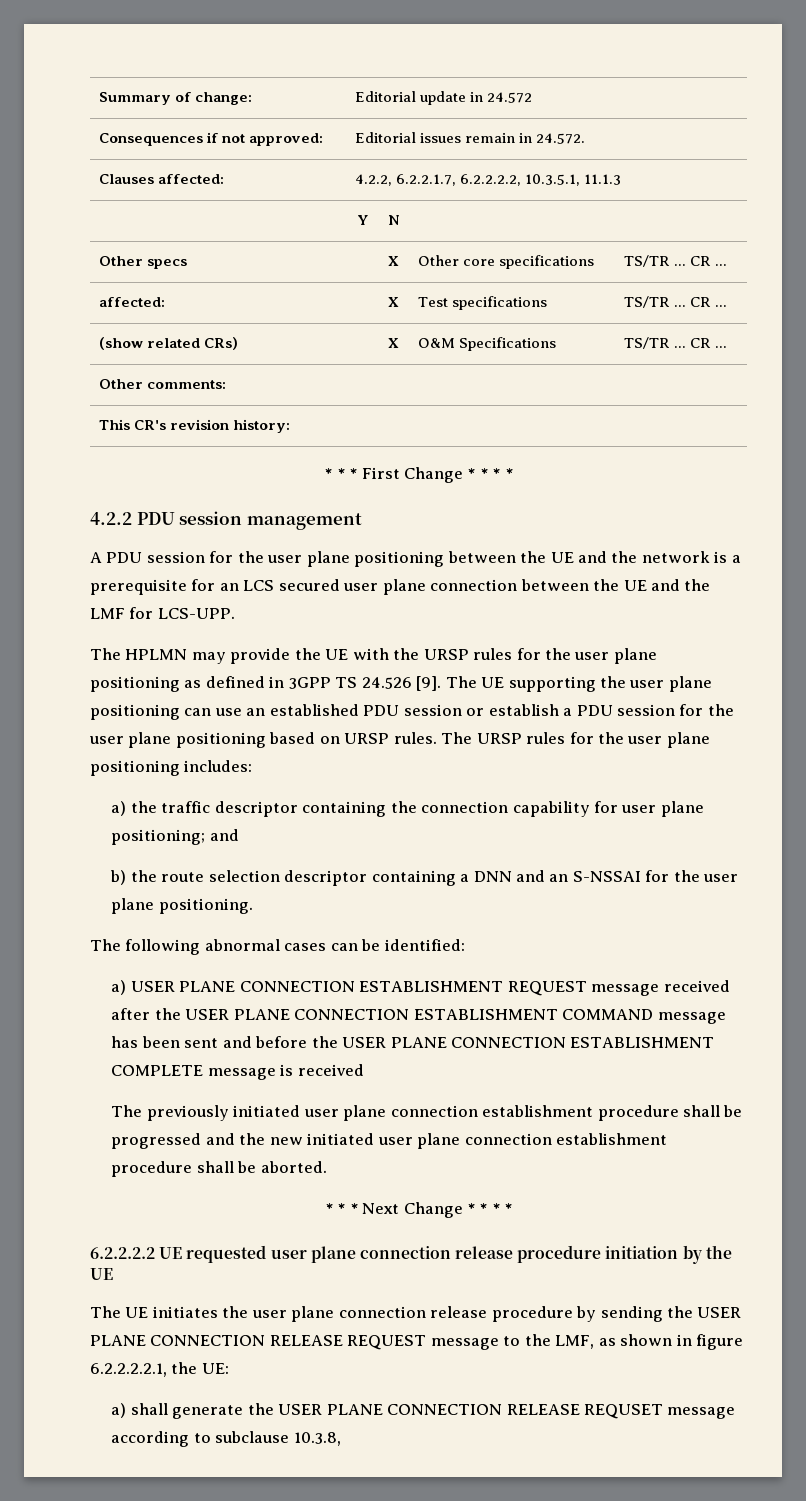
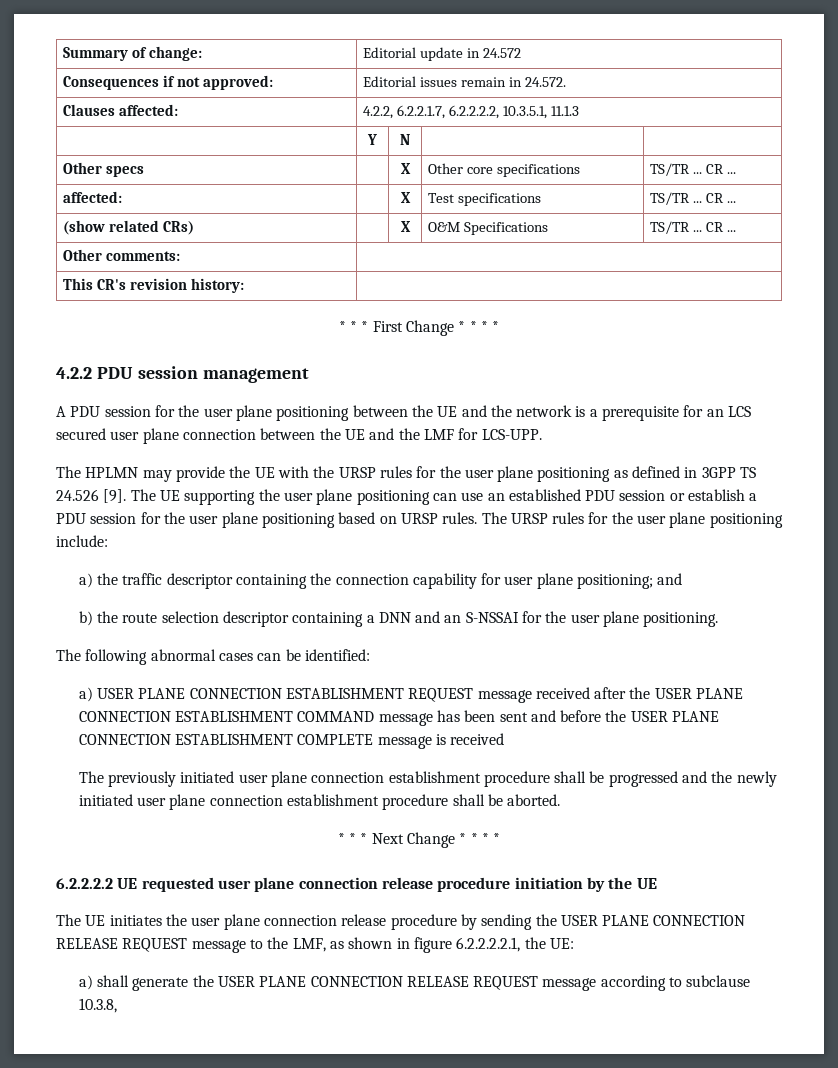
- The URSP rules for the user plane positioning includes:
+ The URSP rules for the user plane positioning include:
- The previously initiated user plane connection establishment procedure shall be progressed and the new initiated user plane connection establishment procedure shall be aborted.
+ The previously initiated user plane connection establishment procedure shall be progressed and the newly initiated user plane connection establishment procedure shall be aborted.
- a) shall generate the USER PLANE CONNECTION RELEASE REQUSET message according to subclause 10.3.8,
+ a) shall generate the USER PLANE CONNECTION RELEASE REQUEST message according to subclause 10.3.8,

